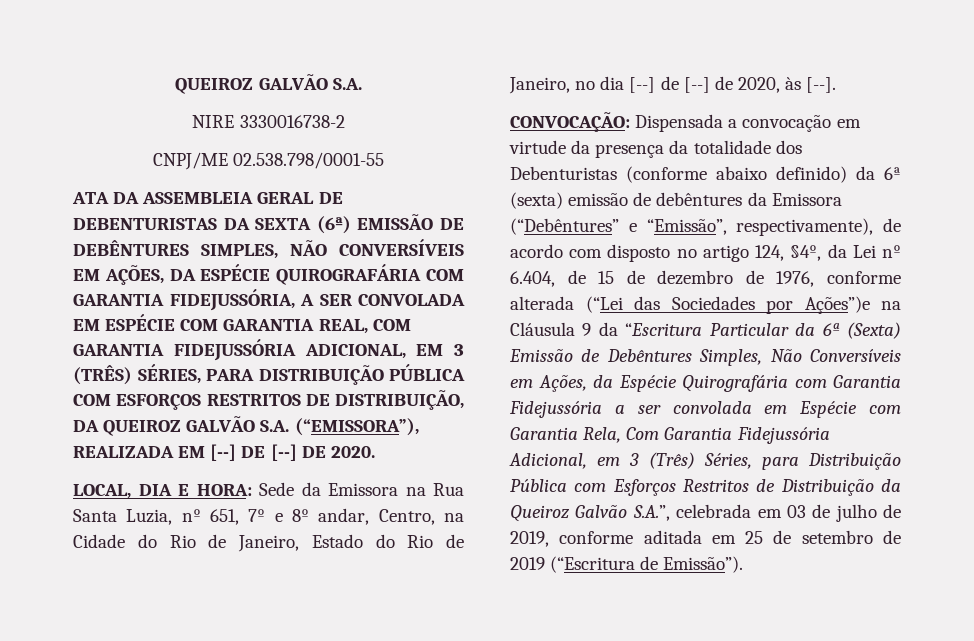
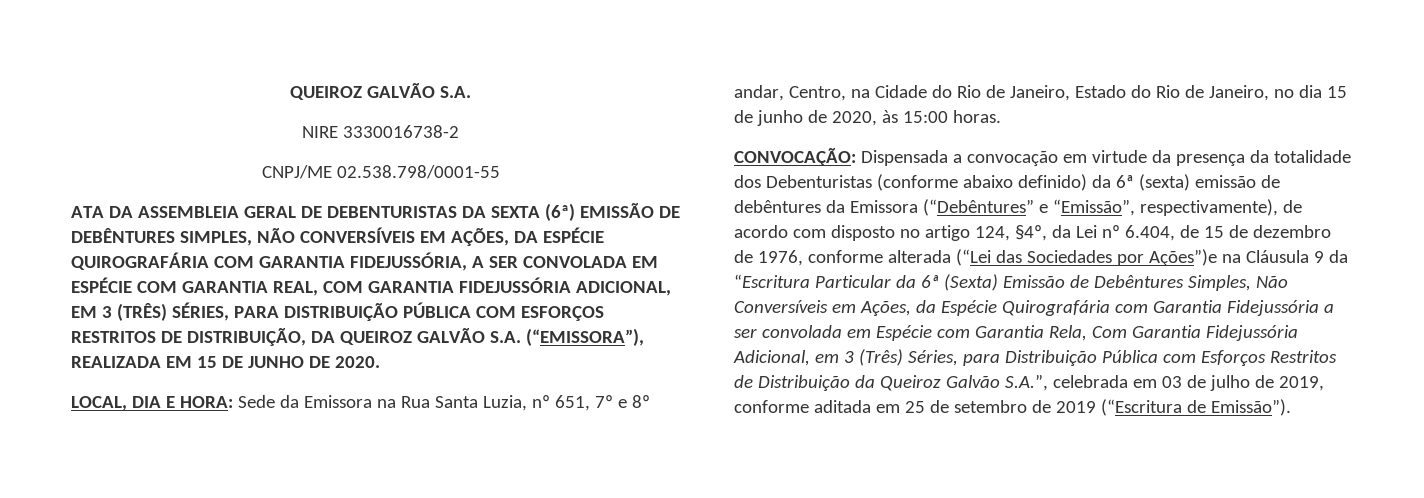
- ATA DA ASSEMBLEIA GERAL DE DEBENTURISTAS DA SEXTA (6ª) EMISSÃO DE DEBÊNTURES SIMPLES, NÃO CONVERSÍVEIS EM AÇÕES, DA ESPÉCIE QUIROGRAFÁRIA COM GARANTIA FIDEJUSSÓRIA, A SER CONVOLADA EM ESPÉCIE COM GARANTIA REAL, COM GARANTIA FIDEJUSSÓRIA ADICIONAL, EM 3 (TRÊS) SÉRIES, PARA DISTRIBUIÇÃO PÚBLICA COM ESFORÇOS RESTRITOS DE DISTRIBUIÇÃO, DA QUEIROZ GALVÃO S.A. (“EMISSORA”), REALIZADA EM [--] DE [--] DE 2020.
+ ATA DA ASSEMBLEIA GERAL DE DEBENTURISTAS DA SEXTA (6ª) EMISSÃO DE DEBÊNTURES SIMPLES, NÃO CONVERSÍVEIS EM AÇÕES, DA ESPÉCIE QUIROGRAFÁRIA COM GARANTIA FIDEJUSSÓRIA, A SER CONVOLADA EM ESPÉCIE COM GARANTIA REAL, COM GARANTIA FIDEJUSSÓRIA ADICIONAL, EM 3 (TRÊS) SÉRIES, PARA DISTRIBUIÇÃO PÚBLICA COM ESFORÇOS RESTRITOS DE DISTRIBUIÇÃO, DA QUEIROZ GALVÃO S.A. (“EMISSORA”), REALIZADA EM 15 DE JUNHO DE 2020.
- LOCAL, DIA E HORA: Sede da Emissora na Rua Santa Luzia, nº 651, 7º e 8º andar, Centro, na Cidade do Rio de Janeiro, Estado do Rio de Janeiro, no dia [--] de [--] de 2020, às [--].
+ LOCAL, DIA E HORA: Sede da Emissora na Rua Santa Luzia, nº 651, 7º e 8º andar, Centro, na Cidade do Rio de Janeiro, Estado do Rio de Janeiro, no dia 15 de junho de 2020, às 15:00 horas.

